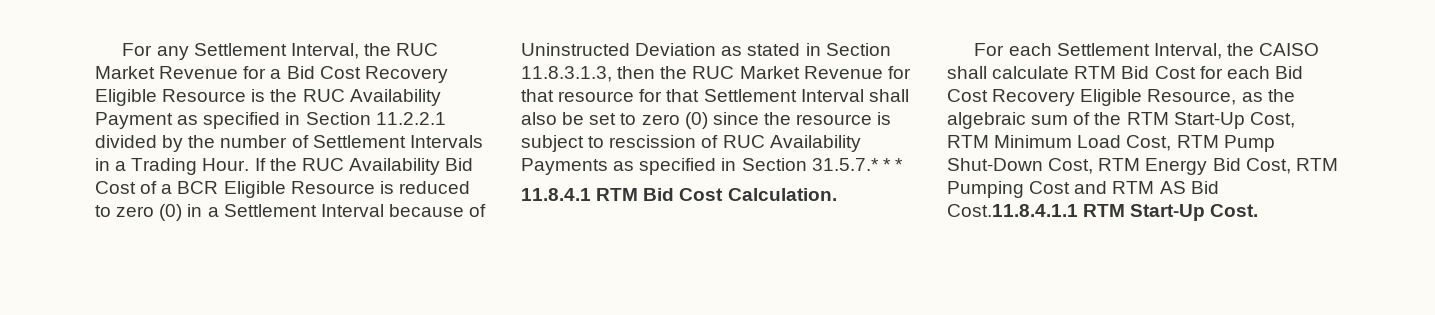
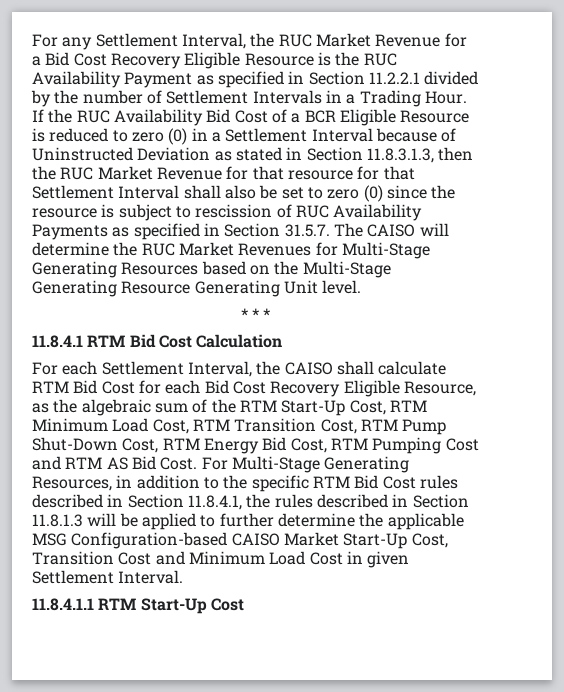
- If the RUC Availability Bid Cost of a BCR Eligible Resource is reduced to zero (0) in a Settlement Interval because of Uninstructed Deviation as stated in Section 11.8.3.1.3, then the RUC Market Revenue for that resource for that Settlement Interval shall also be set to zero (0) since the resource is subject to rescission of RUC Availability Payments as specified in Section 31.5.7.* * *
+ If the RUC Availability Bid Cost of a BCR Eligible Resource is reduced to zero (0) in a Settlement Interval because of Uninstructed Deviation as stated in Section 11.8.3.1.3, then the RUC Market Revenue for that resource for that Settlement Interval shall also be set to zero (0) since the resource is subject to rescission of RUC Availability Payments as specified in Section 31.5.7. The CAISO will determine the RUC Market Revenues for Multi-Stage Generating Resources based on the Multi-Stage Generating Resource Generating Unit level.
+ * * *
- 11.8.4.1 RTM Bid Cost Calculation.
+ 11.8.4.1 RTM Bid Cost Calculation
- For each Settlement Interval, the CAISO shall calculate RTM Bid Cost for each Bid Cost Recovery Eligible Resource, as the algebraic sum of the RTM Start-Up Cost, RTM Minimum Load Cost, RTM Pump Shut-Down Cost, RTM Energy Bid Cost, RTM Pumping Cost and RTM AS Bid Cost.11.8.4.1.1 RTM Start-Up Cost.
+ For each Settlement Interval, the CAISO shall calculate RTM Bid Cost for each Bid Cost Recovery Eligible Resource, as the algebraic sum of the RTM Start-Up Cost, RTM Minimum Load Cost, RTM Transition Cost, RTM Pump Shut-Down Cost, RTM Energy Bid Cost, RTM Pumping Cost and RTM AS Bid Cost. For Multi-Stage Generating Resources, in addition to the specific RTM Bid Cost rules described in Section 11.8.4.1, the rules described in Section 11.8.1.3 will be applied to further determine the applicable MSG Configuration-based CAISO Market Start-Up Cost, Transition Cost and Minimum Load Cost in given Settlement Interval.
+ 11.8.4.1.1 RTM Start-Up Cost

